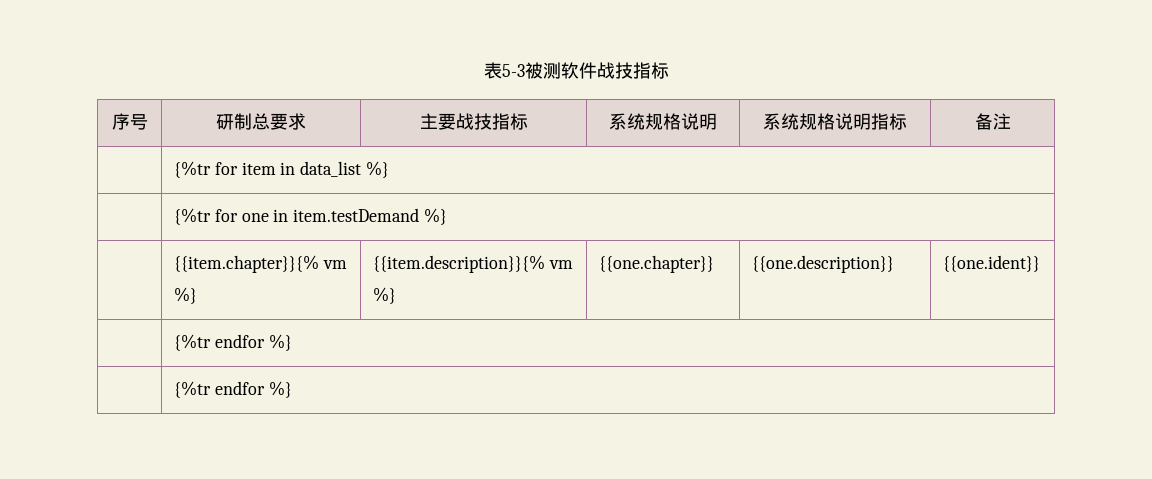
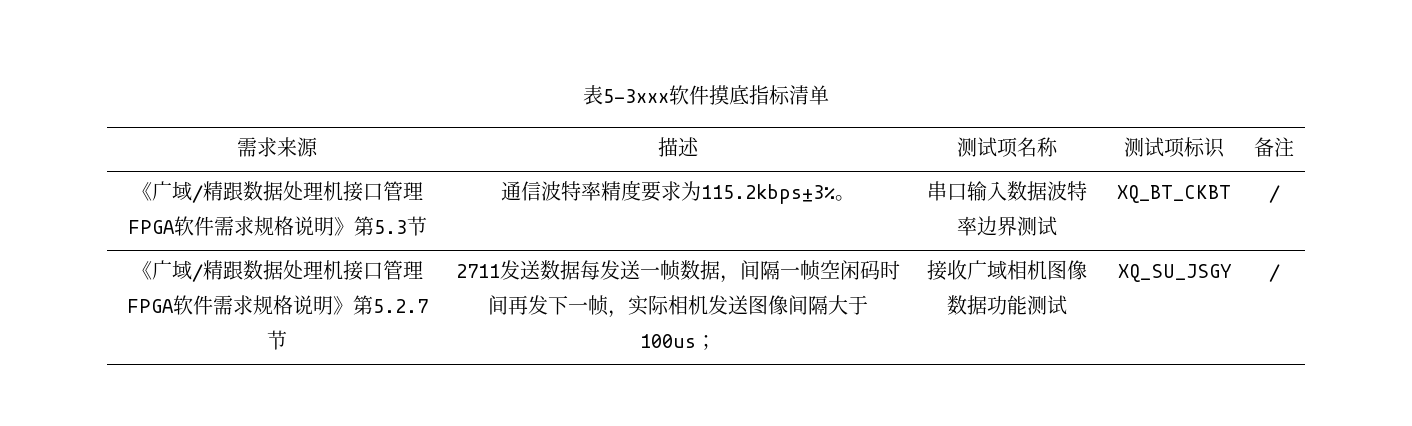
- 表5-3被测软件战技指标
- 序号 | 研制总要求 | 主要战技指标 | 系统规格说明 | 系统规格说明指标 | 备注
- | {%tr for item in data_list %}
- | {%tr for one in item.testDemand %}
- | {{item.chapter}}{% vm %} | {{item.description}}{% vm %} | {{one.chapter}} | {{one.description}} | {{one.ident}}
- | {%tr endfor %}
- | {%tr endfor %}
+ 表5-3xxx软件摸底指标清单
+ 需求来源 | 描述 | 测试项名称 | 测试项标识 | 备注
+ 《广域/精跟数据处理机接口管理FPGA软件需求规格说明》第5.3节 | 通信波特率精度要求为115.2kbps±3%。 | 串口输入数据波特率边界测试 | XQ_BT_CKBT | /
+ 《广域/精跟数据处理机接口管理FPGA软件需求规格说明》第5.2.7节 | 2711发送数据每发送一帧数据，间隔一帧空闲码时间再发下一帧，实际相机发送图像间隔大于100us； | 接收广域相机图像数据功能测试 | XQ_SU_JSGY | /

